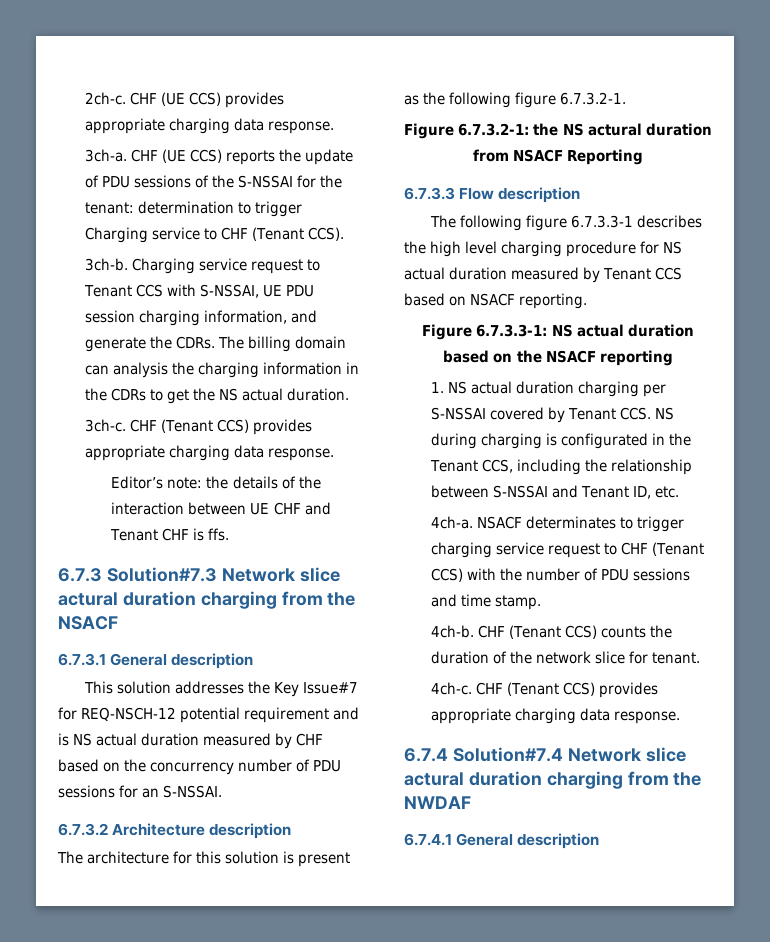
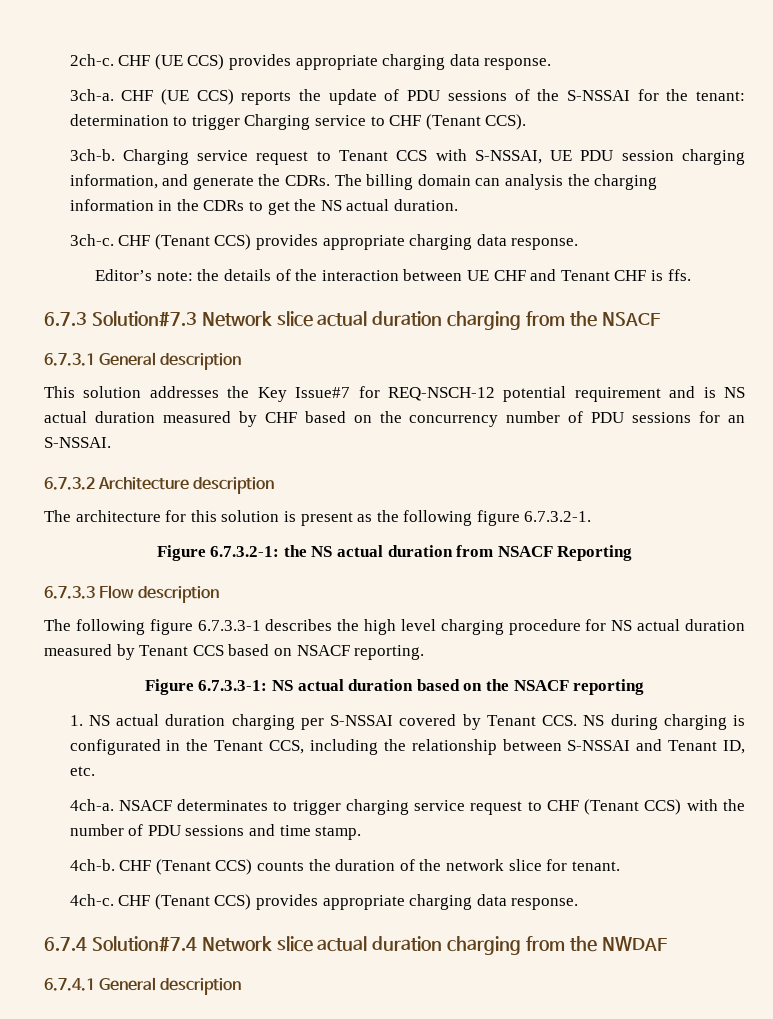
- 6.7.3 Solution#7.3 Network slice actural duration charging from the NSACF
+ 6.7.3 Solution#7.3 Network slice actual duration charging from the NSACF
- Figure 6.7.3.2-1: the NS actural duration from NSACF Reporting
+ Figure 6.7.3.2-1: the NS actual duration from NSACF Reporting
- 6.7.4 Solution#7.4 Network slice actural duration charging from the NWDAF
+ 6.7.4 Solution#7.4 Network slice actual duration charging from the NWDAF

